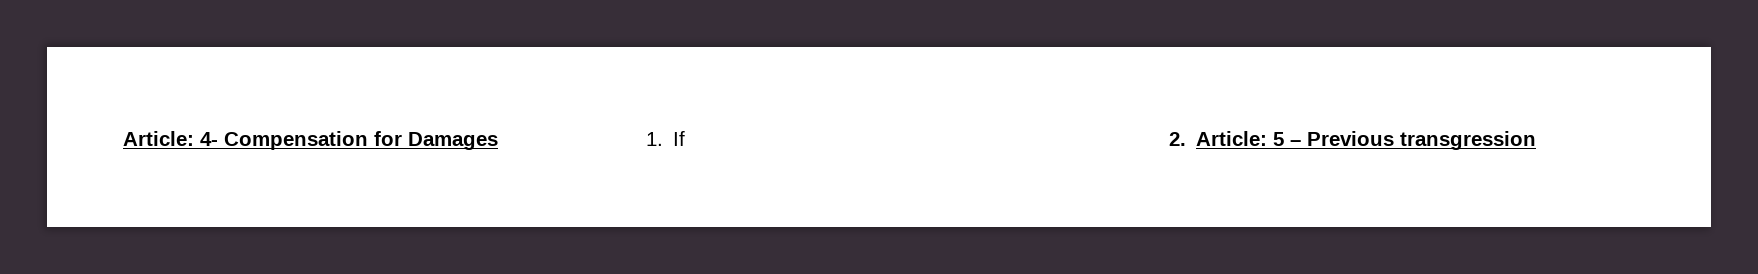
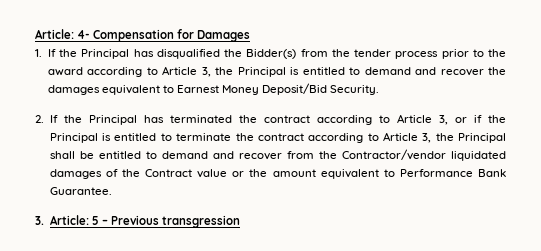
- 1. If
- 2. Article: 5 – Previous transgression
+ 1. If the Principal has disqualified the Bidder(s) from the tender process prior to the award according to Article 3, the Principal is entitled to demand and recover the damages equivalent to Earnest Money Deposit/Bid Security.
+ 2. If the Principal has terminated the contract according to Article 3, or if the Principal is entitled to terminate the contract according to Article 3, the Principal shall be entitled to demand and recover from the Contractor/vendor liquidated damages of the Contract value or the amount equivalent to Performance Bank Guarantee.
+ 3. Article: 5 – Previous transgression

